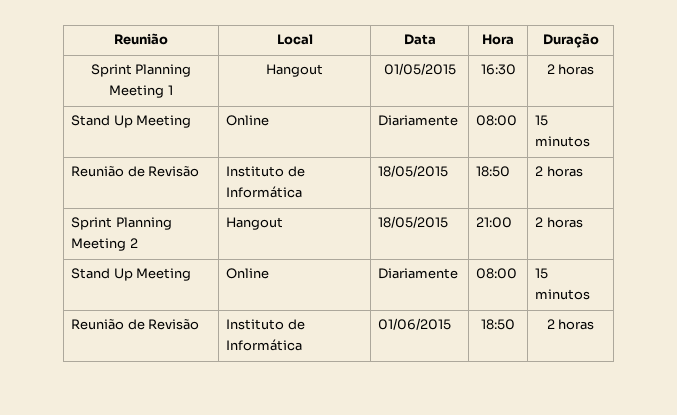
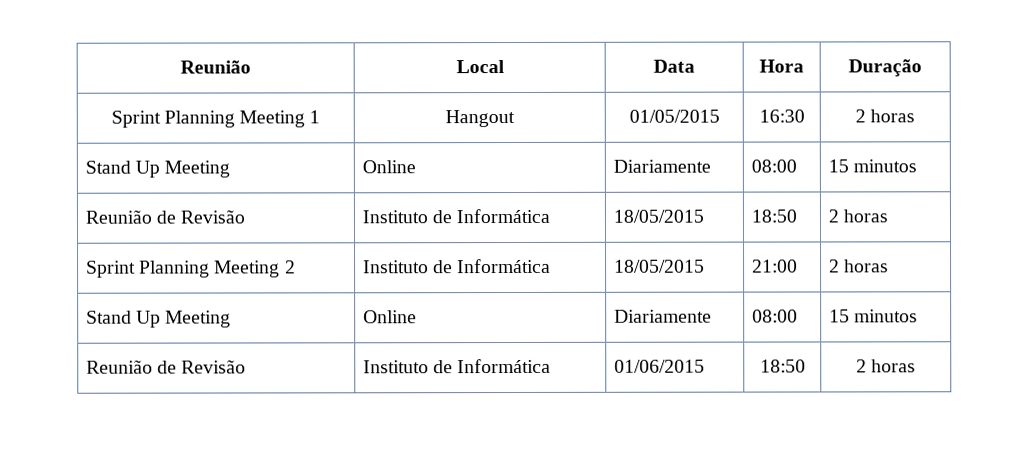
- Sprint Planning Meeting 2 | Hangout | 18/05/2015 | 21:00 | 2 horas
+ Sprint Planning Meeting 2 | Instituto de Informática | 18/05/2015 | 21:00 | 2 horas

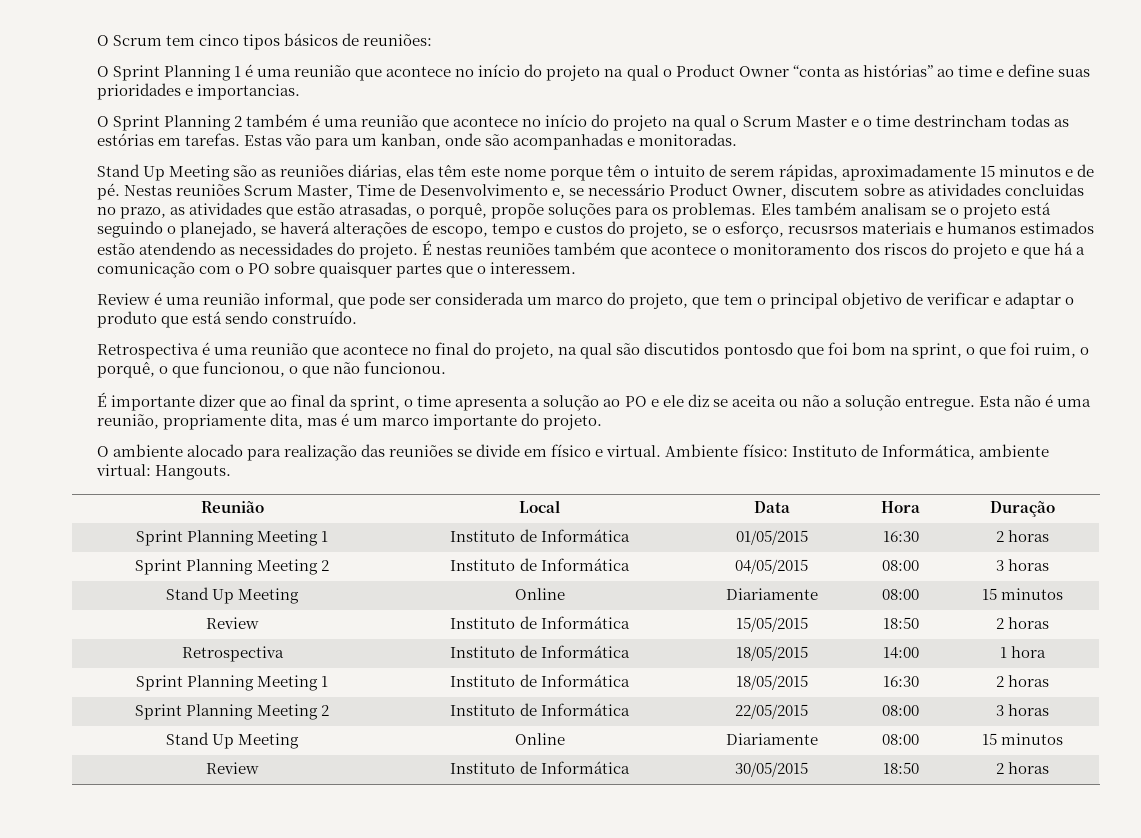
+ O Scrum tem cinco tipos básicos de reuniões:
+ O Sprint Planning 1 é uma reunião que acontece no início do projeto na qual o Product Owner “conta as histórias” ao time e define suas prioridades e importancias.
+ O Sprint Planning 2 também é uma reunião que acontece no início do projeto na qual o Scrum Master e o time destrincham todas as estórias em tarefas. Estas vão para um kanban, onde são acompanhadas e monitoradas.
+ Stand Up Meeting são as reuniões diárias, elas têm este nome porque têm o intuito de serem rápidas, aproximadamente 15 minutos e de pé. Nestas reuniões Scrum Master, Time de Desenvolvimento e, se necessário Product Owner, discutem sobre as atividades concluidas no prazo, as atividades que estão atrasadas, o porquê, propõe soluções para os problemas. Eles também analisam se o projeto está seguindo o planejado, se haverá alterações de escopo, tempo e custos do projeto, se o esforço, recusrsos materiais e humanos estimados estão atendendo as necessidades do projeto. É nestas reuniões também que acontece o monitoramento dos riscos do projeto e que há a comunicação com o PO sobre quaisquer partes que o interessem.
+ Review é uma reunião informal, que pode ser considerada um marco do projeto, que tem o principal objetivo de verificar e adaptar o produto que está sendo construído.
+ Retrospectiva é uma reunião que acontece no final do projeto, na qual são discutidos pontosdo que foi bom na sprint, o que foi ruim, o porquê, o que funcionou, o que não funcionou.
+ É importante dizer que ao final da sprint, o time apresenta a solução ao PO e ele diz se aceita ou não a solução entregue. Esta não é uma reunião, propriamente dita, mas é um marco importante do projeto.
+ O ambiente alocado para realização das reuniões se divide em físico e virtual. Ambiente físico: Instituto de Informática, ambiente virtual: Hangouts.
- Sprint Planning Meeting 1 | Hangout | 01/05/2015 | 16:30 | 2 horas
+ Sprint Planning Meeting 1 | Instituto de Informática | 01/05/2015 | 16:30 | 2 horas
+ Sprint Planning Meeting 2 | Instituto de Informática | 04/05/2015 | 08:00 | 3 horas
  Stand Up Meeting | Online | Diariamente | 08:00 | 15 minutos
- Reunião de Revisão | Instituto de Informática | 18/05/2015 | 18:50 | 2 horas
- Sprint Planning Meeting 2 | Instituto de Informática | 18/05/2015 | 21:00 | 2 horas
+ Review | Instituto de Informática | 15/05/2015 | 18:50 | 2 horas
+ Retrospectiva | Instituto de Informática | 18/05/2015 | 14:00 | 1 hora
+ Sprint Planning Meeting 1 | Instituto de Informática | 18/05/2015 | 16:30 | 2 horas
+ Sprint Planning Meeting 2 | Instituto de Informática | 22/05/2015 | 08:00 | 3 horas
  Stand Up Meeting | Online | Diariamente | 08:00 | 15 minutos
- Reunião de Revisão | Instituto de Informática | 01/06/2015 | 18:50 | 2 horas
+ Review | Instituto de Informática | 30/05/2015 | 18:50 | 2 horas

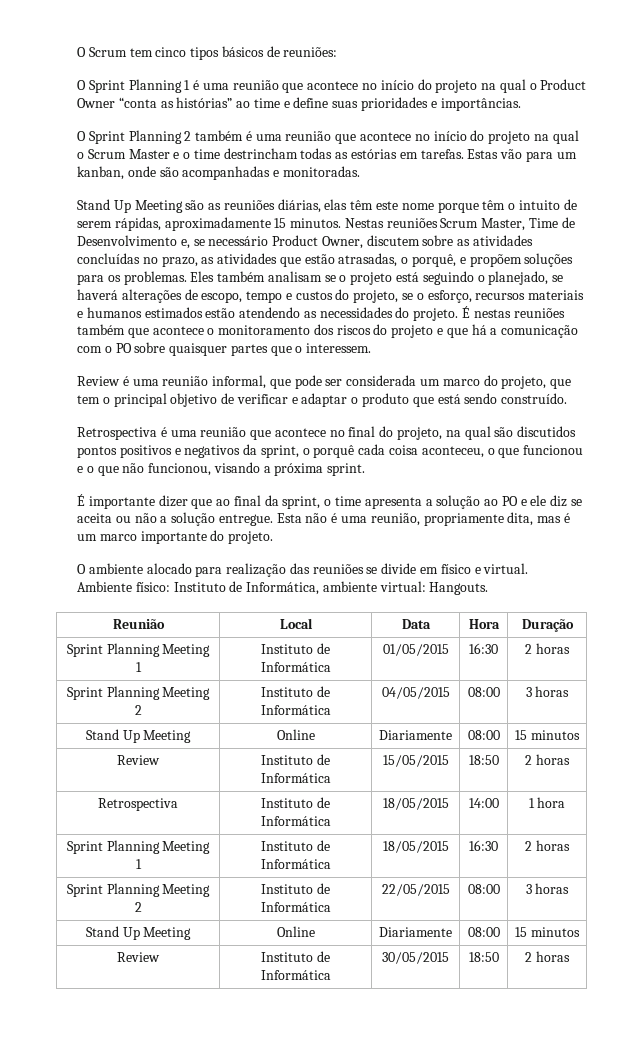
- O Sprint Planning 1 é uma reunião que acontece no início do projeto na qual o Product Owner “conta as histórias” ao time e define suas prioridades e importancias.
+ O Sprint Planning 1 é uma reunião que acontece no início do projeto na qual o Product Owner “conta as histórias” ao time e define suas prioridades e importâncias.
- Stand Up Meeting são as reuniões diárias, elas têm este nome porque têm o intuito de serem rápidas, aproximadamente 15 minutos e de pé.
+ Stand Up Meeting são as reuniões diárias, elas têm este nome porque têm o intuito de serem rápidas, aproximadamente 15 minutos.
- Nestas reuniões Scrum Master, Time de Desenvolvimento e, se necessário Product Owner, discutem sobre as atividades concluidas no prazo, as atividades que estão atrasadas, o porquê, propõe soluções para os problemas.
+ Nestas reuniões Scrum Master, Time de Desenvolvimento e, se necessário Product Owner, discutem sobre as atividades concluídas no prazo, as atividades que estão atrasadas, o porquê, e propõem soluções para os problemas.
- Eles também analisam se o projeto está seguindo o planejado, se haverá alterações de escopo, tempo e custos do projeto, se o esforço, recusrsos materiais e humanos estimados estão atendendo as necessidades do projeto.
+ Eles também analisam se o projeto está seguindo o planejado, se haverá alterações de escopo, tempo e custos do projeto, se o esforço, recursos materiais e humanos estimados estão atendendo as necessidades do projeto.
- Retrospectiva é uma reunião que acontece no final do projeto, na qual são discutidos pontosdo que foi bom na sprint, o que foi ruim, o porquê, o que funcionou, o que não funcionou.
+ Retrospectiva é uma reunião que acontece no final do projeto, na qual são discutidos pontos positivos e negativos da sprint, o porquê cada coisa aconteceu, o que funcionou e o que não funcionou, visando a próxima sprint.

